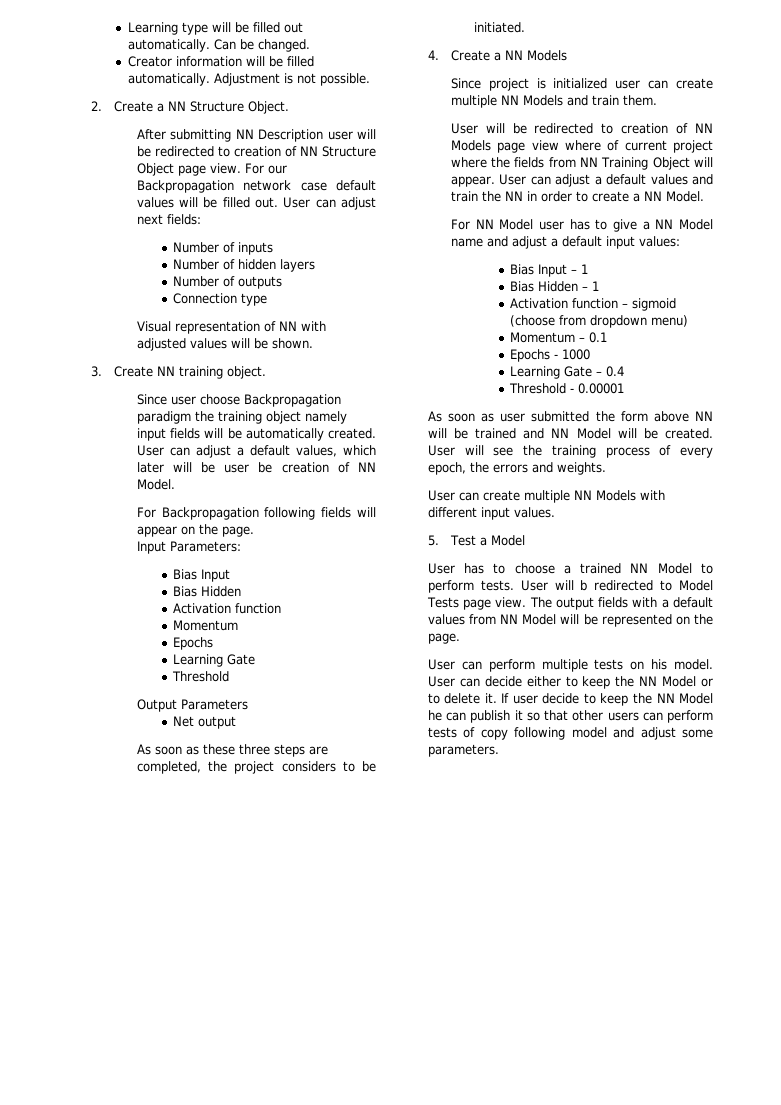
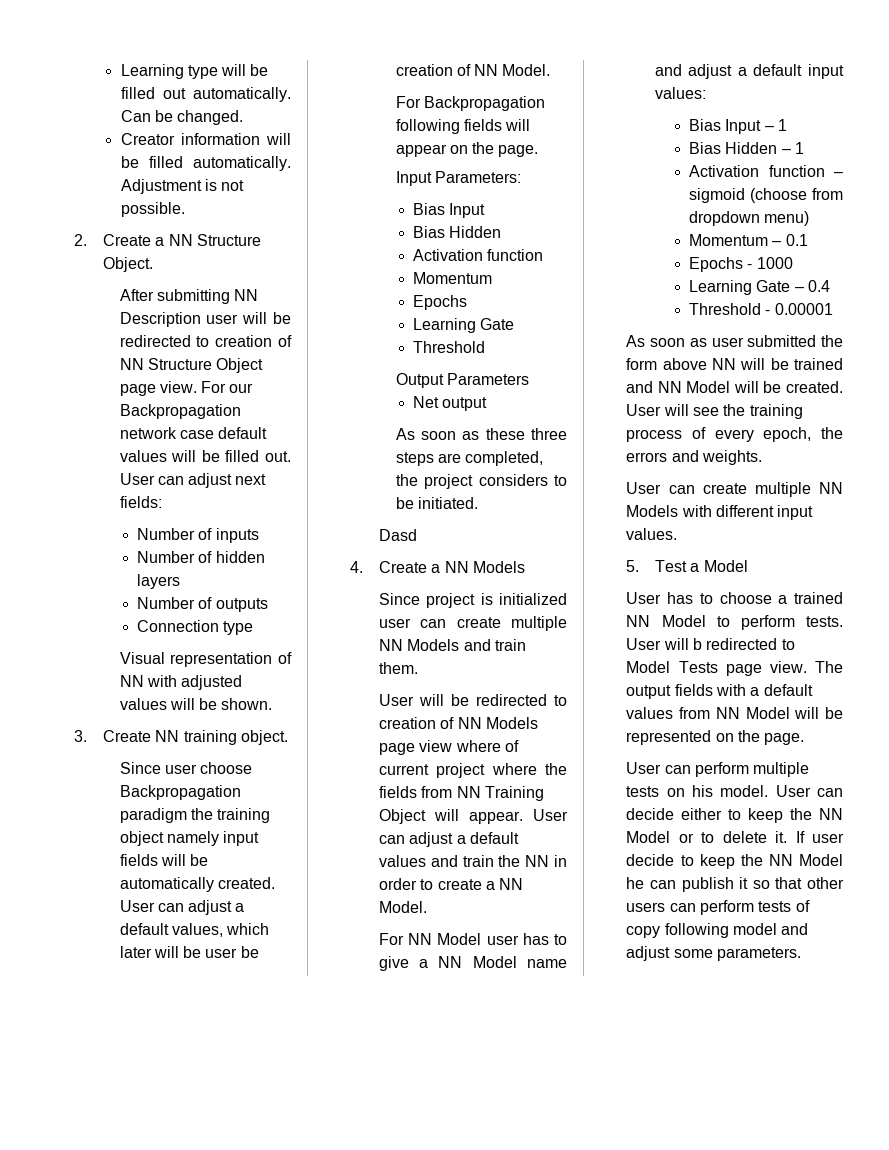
+ Dasd

